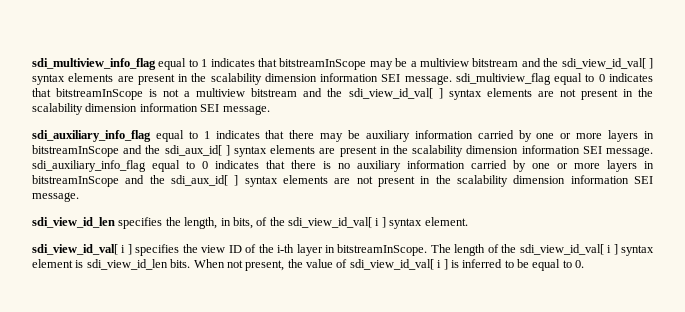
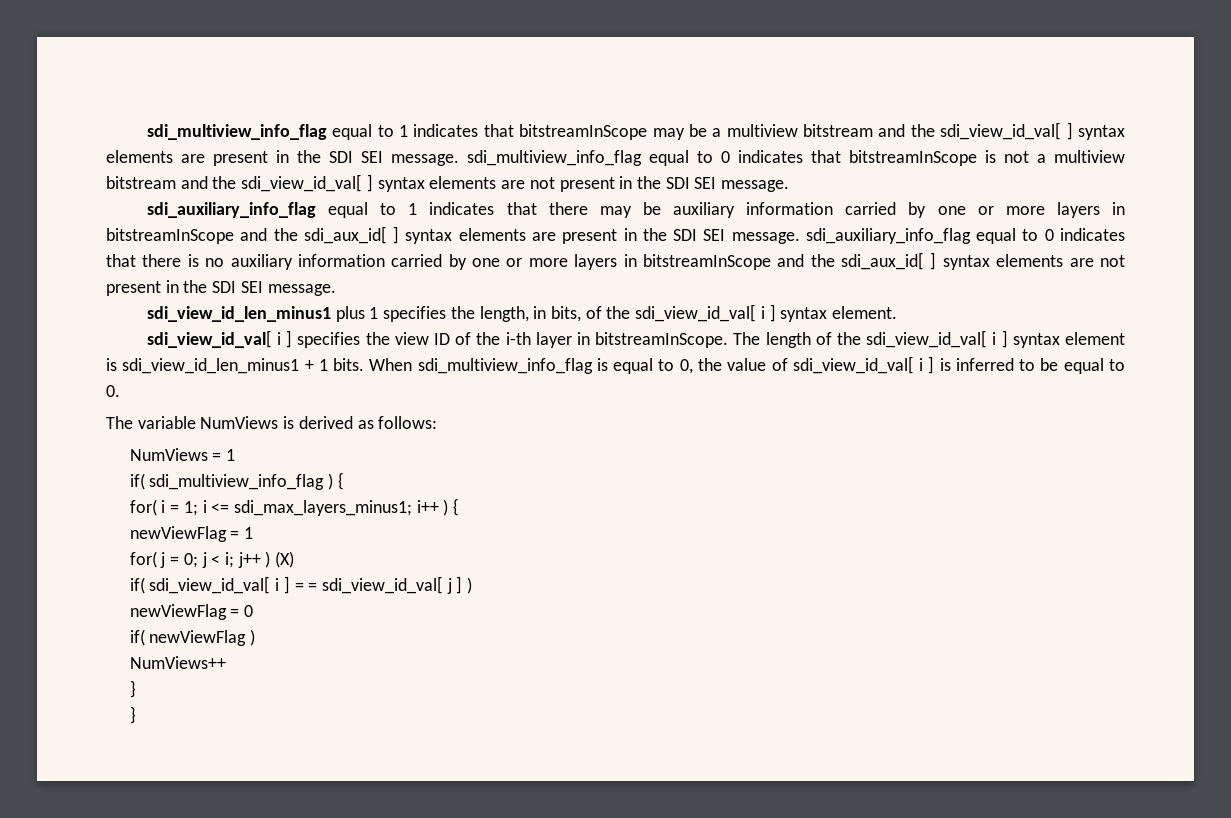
- sdi_multiview_info_flag equal to 1 indicates that bitstreamInScope may be a multiview bitstream and the sdi_view_id_val[ ] syntax elements are present in the scalability dimension information SEI message. sdi_multiview_flag equal to 0 indicates that bitstreamInScope is not a multiview bitstream and the sdi_view_id_val[ ] syntax elements are not present in the scalability dimension information SEI message.
+ sdi_multiview_info_flag equal to 1 indicates that bitstreamInScope may be a multiview bitstream and the sdi_view_id_val[ ] syntax elements are present in the SDI SEI message. sdi_multiview_info_flag equal to 0 indicates that bitstreamInScope is not a multiview bitstream and the sdi_view_id_val[ ] syntax elements are not present in the SDI SEI message.
- sdi_auxiliary_info_flag equal to 1 indicates that there may be auxiliary information carried by one or more layers in bitstreamInScope and the sdi_aux_id[ ] syntax elements are present in the scalability dimension information SEI message. sdi_auxiliary_info_flag equal to 0 indicates that there is no auxiliary information carried by one or more layers in bitstreamInScope and the sdi_aux_id[ ] syntax elements are not present in the scalability dimension information SEI message.
- sdi_view_id_len specifies the length, in bits, of the sdi_view_id_val[ i ] syntax element.
+ sdi_auxiliary_info_flag equal to 1 indicates that there may be auxiliary information carried by one or more layers in bitstreamInScope and the sdi_aux_id[ ] syntax elements are present in the SDI SEI message. sdi_auxiliary_info_flag equal to 0 indicates that there is no auxiliary information carried by one or more layers in bitstreamInScope and the sdi_aux_id[ ] syntax elements are not present in the SDI SEI message.
+ sdi_view_id_len_minus1 plus 1 specifies the length, in bits, of the sdi_view_id_val[ i ] syntax element.
- The length of the sdi_view_id_val[ i ] syntax element is sdi_view_id_len bits. When not present, the value of sdi_view_id_val[ i ] is inferred to be equal to 0.
+ The length of the sdi_view_id_val[ i ] syntax element is sdi_view_id_len_minus1 + 1 bits. When sdi_multiview_info_flag is equal to 0, the value of sdi_view_id_val[ i ] is inferred to be equal to 0.
+ The variable NumViews is derived as follows:
+ NumViews = 1
+ if( sdi_multiview_info_flag ) {
+ for( i = 1; i <= sdi_max_layers_minus1; i++ ) {
+ newViewFlag = 1
+ for( j = 0; j < i; j++ ) (X)
+ if( sdi_view_id_val[ i ] = = sdi_view_id_val[ j ] )
+ newViewFlag = 0
+ if( newViewFlag )
+ NumViews++
+ }
+ }

